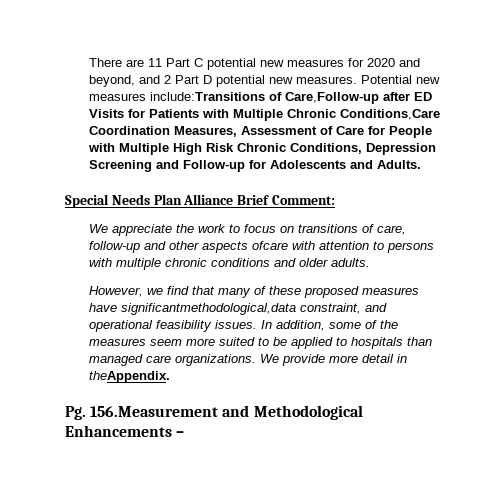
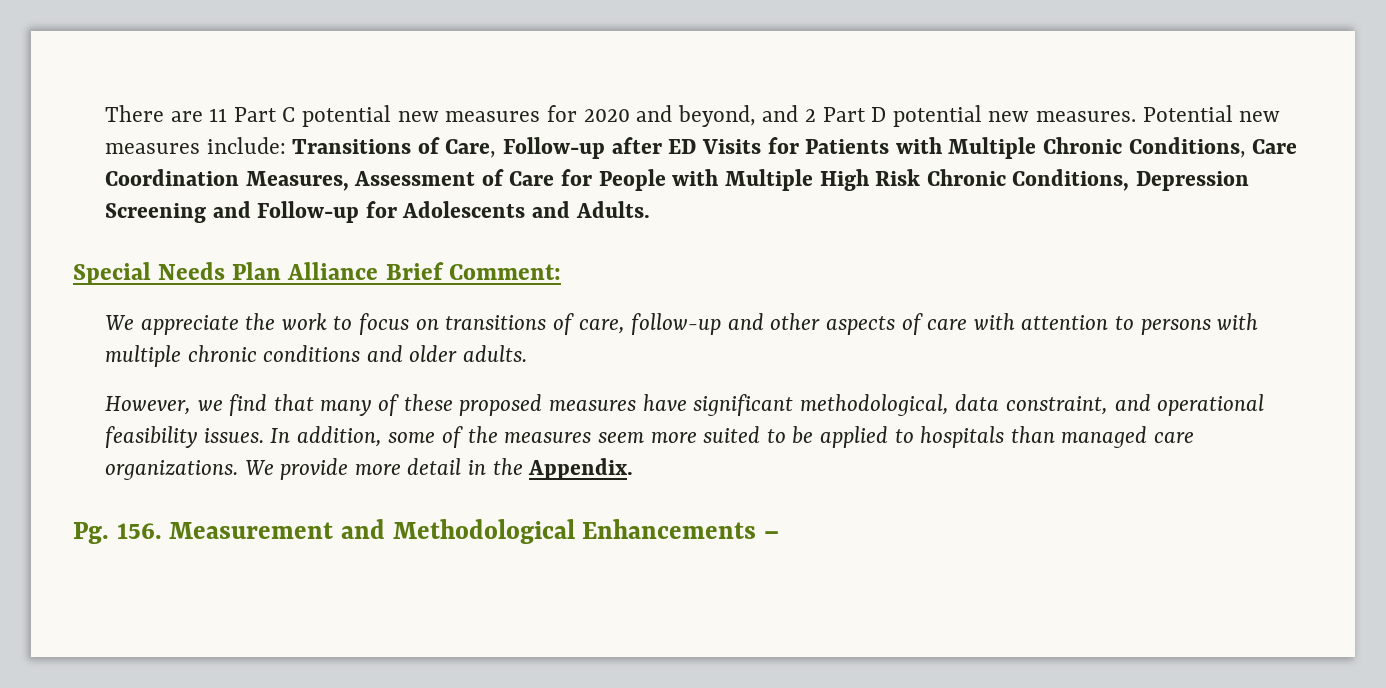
- Potential new measures include:Transitions of Care,Follow-up after ED Visits for Patients with Multiple Chronic Conditions,Care Coordination Measures, Assessment of Care for People with Multiple High Risk Chronic Conditions, Depression Screening and Follow-up for Adolescents and Adults.
+ Potential new measures include: Transitions of Care, Follow-up after ED Visits for Patients with Multiple Chronic Conditions, Care Coordination Measures, Assessment of Care for People with Multiple High Risk Chronic Conditions, Depression Screening and Follow-up for Adolescents and Adults.
- We appreciate the work to focus on transitions of care, follow-up and other aspects ofcare with attention to persons with multiple chronic conditions and older adults.
+ We appreciate the work to focus on transitions of care, follow-up and other aspects of care with attention to persons with multiple chronic conditions and older adults.
- However, we find that many of these proposed measures have significantmethodological,data constraint, and operational feasibility issues.
+ However, we find that many of these proposed measures have significant methodological, data constraint, and operational feasibility issues.
- We provide more detail in theAppendix.
+ We provide more detail in the Appendix.
- Pg. 156.Measurement and Methodological Enhancements –
+ Pg. 156. Measurement and Methodological Enhancements –

